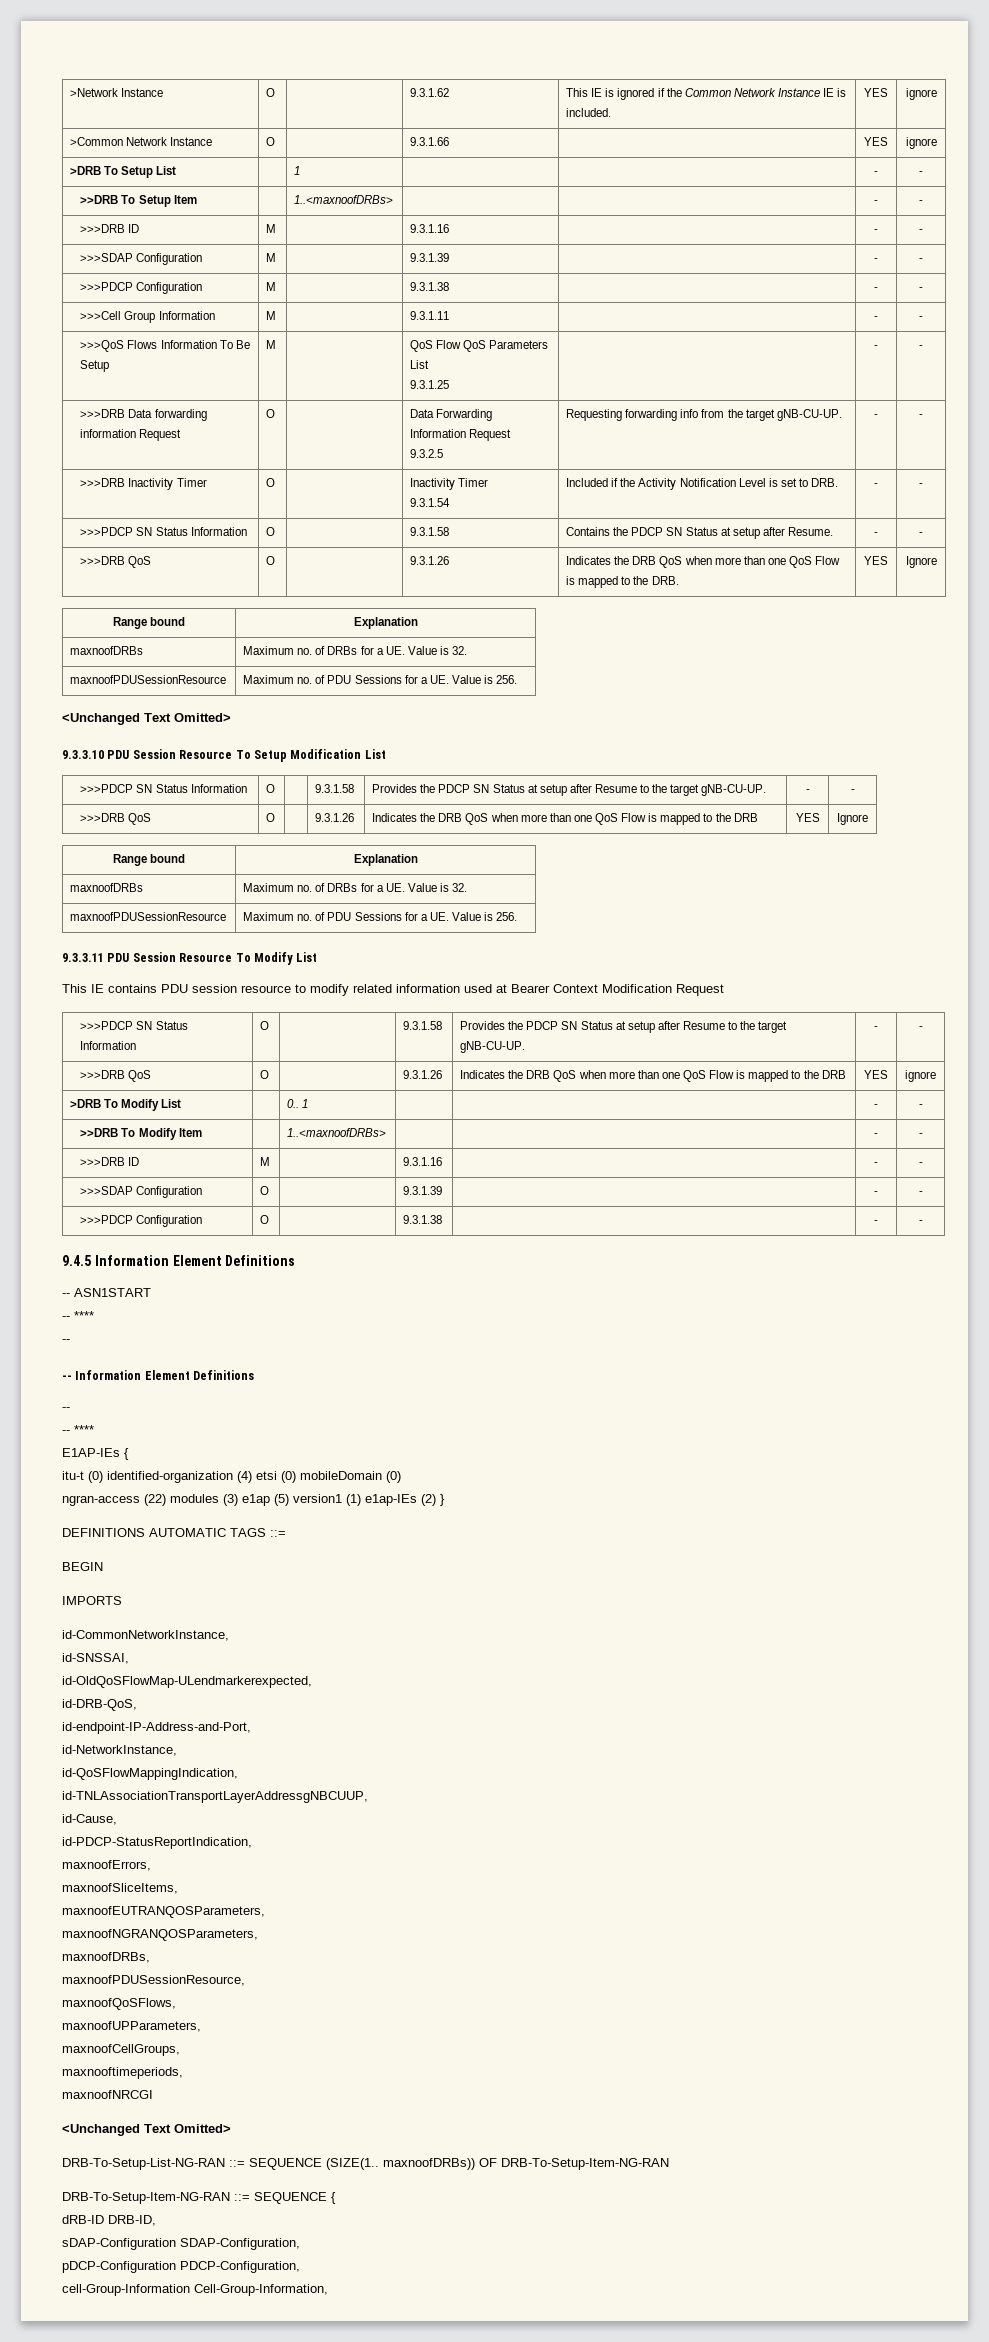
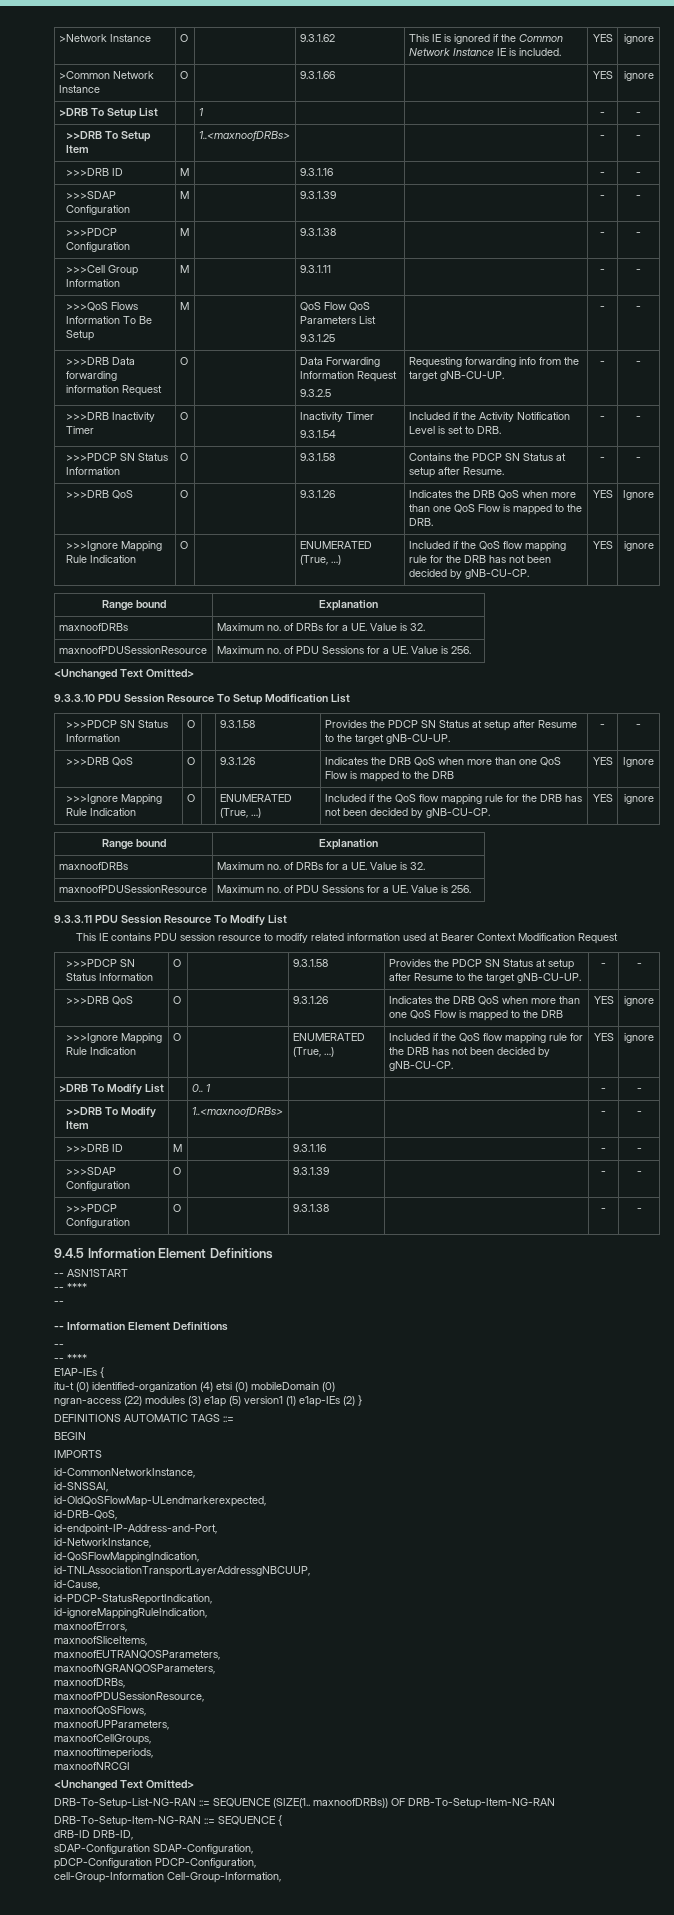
  >>>DRB QoS | O | | 9.3.1.26 | Indicates the DRB QoS when more than one QoS Flow is mapped to the DRB. | YES | Ignore
+ >>>Ignore Mapping Rule Indication | O | | ENUMERATED (True, …) | Included if the QoS flow mapping rule for the DRB has not been decided by gNB-CU-CP. | YES | ignore
  >>>DRB QoS | O | | 9.3.1.26 | Indicates the DRB QoS when more than one QoS Flow is mapped to the DRB | YES | Ignore
+ >>>Ignore Mapping Rule Indication | O | | ENUMERATED (True, …) | Included if the QoS flow mapping rule for the DRB has not been decided by gNB-CU-CP. | YES | ignore
  >>>DRB QoS | O | | 9.3.1.26 | Indicates the DRB QoS when more than one QoS Flow is mapped to the DRB | YES | ignore
+ >>>Ignore Mapping Rule Indication | O | | ENUMERATED (True, …) | Included if the QoS flow mapping rule for the DRB has not been decided by gNB-CU-CP. | YES | ignore
+ id-ignoreMappingRuleIndication,

